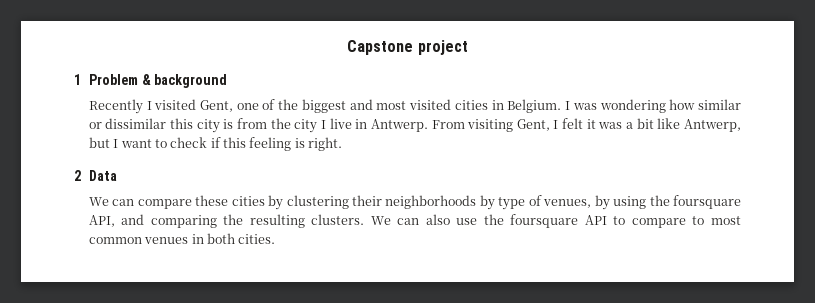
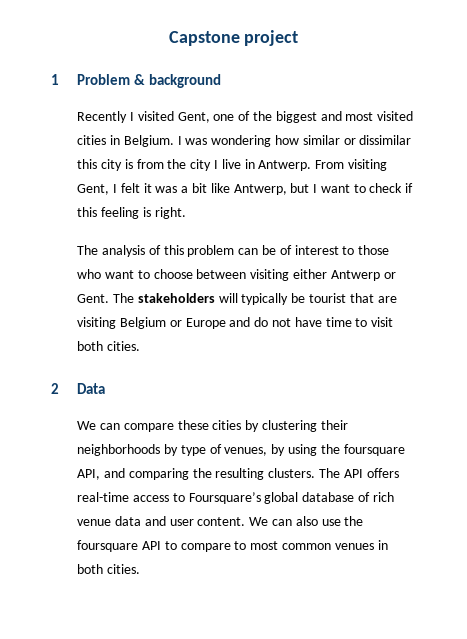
+ The analysis of this problem can be of interest to those who want to choose between visiting either Antwerp or Gent. The stakeholders will typically be tourist that are visiting Belgium or Europe and do not have time to visit both cities.
+ The API offers real-time access to Foursquare’s global database of rich venue data and user content.

